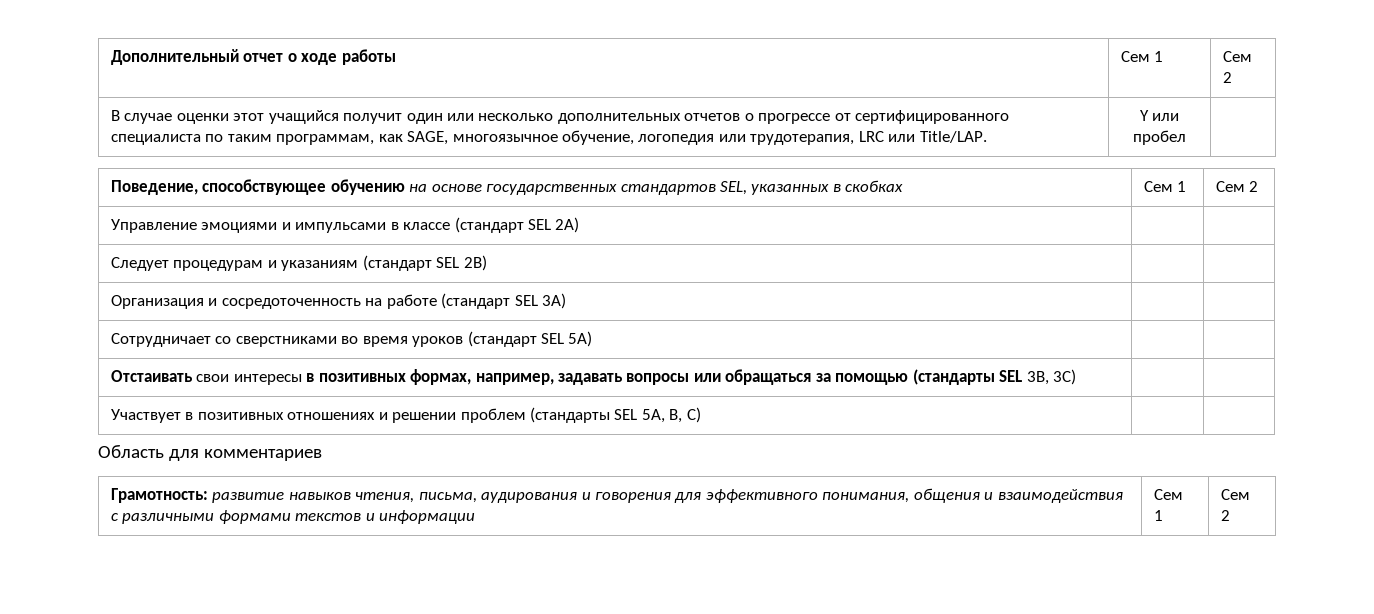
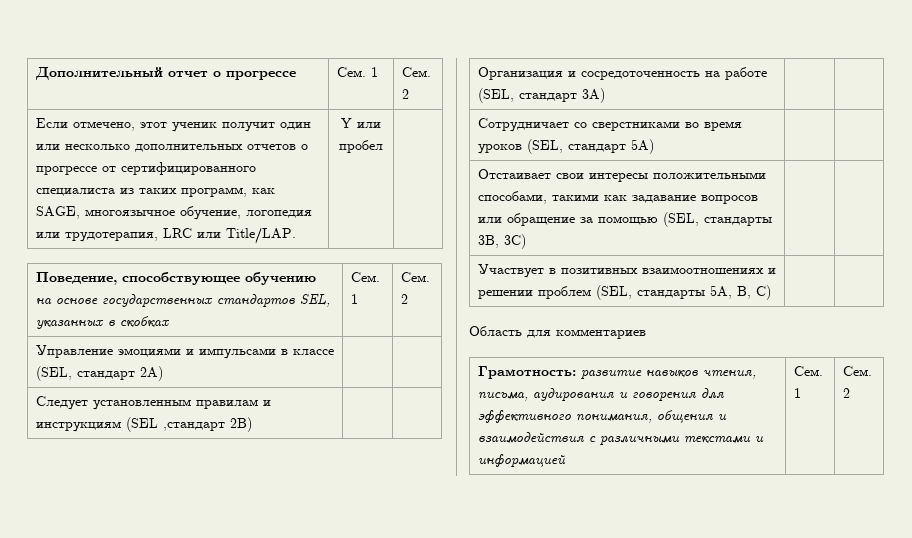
- Дополнительный отчет о ходе работы | Сем 1 | Сем 2
- В случае оценки этот учащийся получит один или несколько дополнительных отчетов о прогрессе от сертифицированного специалиста по таким программам, как SAGE, многоязычное обучение, логопедия или трудотерапия, LRC или Title/LAP. | Y или пробел |
+ Дополнительный отчет о прогрессе | Сем. 1 | Сем. 2
+ Если отмечено, этот ученик получит один или несколько дополнительных отчетов о прогрессе от сертифицированного специалиста из таких программ, как SAGE, многоязычное обучение, логопедия или трудотерапия, LRC или Title/LAP. | Y или пробел |
- Поведение, способствующее обучению на основе государственных стандартов SEL, указанных в скобках | Сем 1 | Сем 2
+ Поведение, способствующее обучению на основе государственных стандартов SEL, указанных в скобках | Сем. 1 | Сем. 2
- Управление эмоциями и импульсами в классе (стандарт SEL 2A) | |
+ Управление эмоциями и импульсами в классе (SEL, стандарт 2A) | |
- Следует процедурам и указаниям (стандарт SEL 2B) | |
+ Следует установленным правилам и инструкциям (SEL ,стандарт 2B) | |
- Организация и сосредоточенность на работе (стандарт SEL 3A) | |
+ Организация и сосредоточенность на работе (SEL, стандарт 3A) | |
- Сотрудничает со сверстниками во время уроков (стандарт SEL 5A) | |
+ Сотрудничает со сверстниками во время уроков (SEL, стандарт 5A) | |
- Отстаивать свои интересы в позитивных формах, например, задавать вопросы или обращаться за помощью (стандарты SEL 3B, 3C) | |
+ Отстаивает свои интересы положительными способами, такими как задавание вопросов или обращение за помощью (SEL, стандарты 3B, 3C) | |
- Участвует в позитивных отношениях и решении проблем (стандарты SEL 5A, B, C) | |
+ Участвует в позитивных взаимоотношениях и решении проблем (SEL, стандарты 5A, B, C) | |
- Грамотность: развитие навыков чтения, письма, аудирования и говорения для эффективного понимания, общения и взаимодействия с различными формами текстов и информации | Сем 1 | Сем 2
+ Грамотность: развитие навыков чтения, письма, аудирования и говорения для эффективного понимания, общения и взаимодействия с различными текстами и информацией | Сем. 1 | Сем. 2

